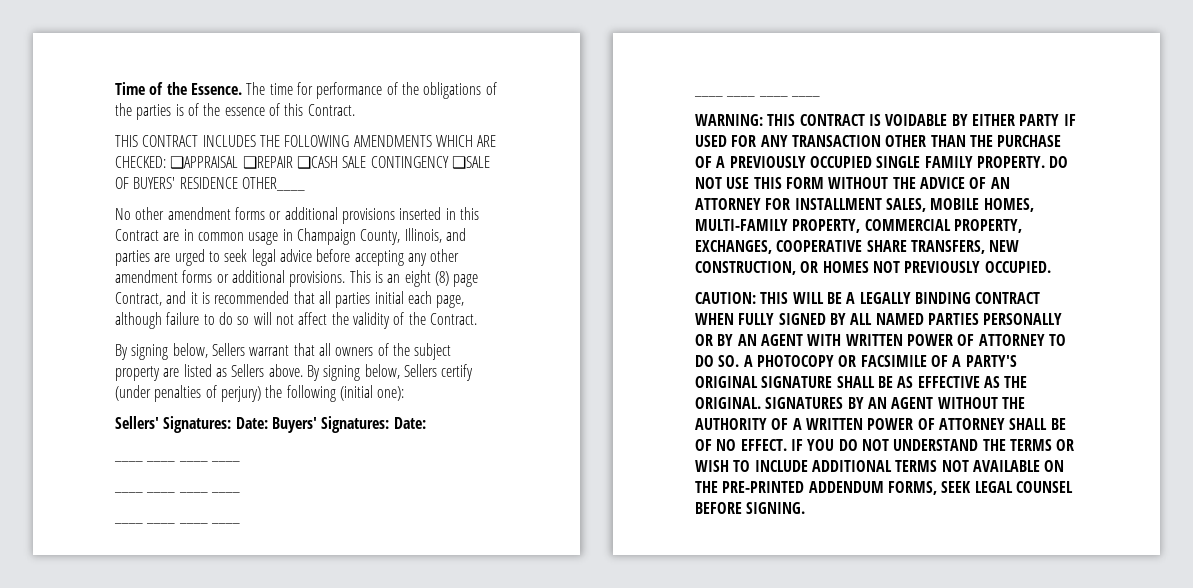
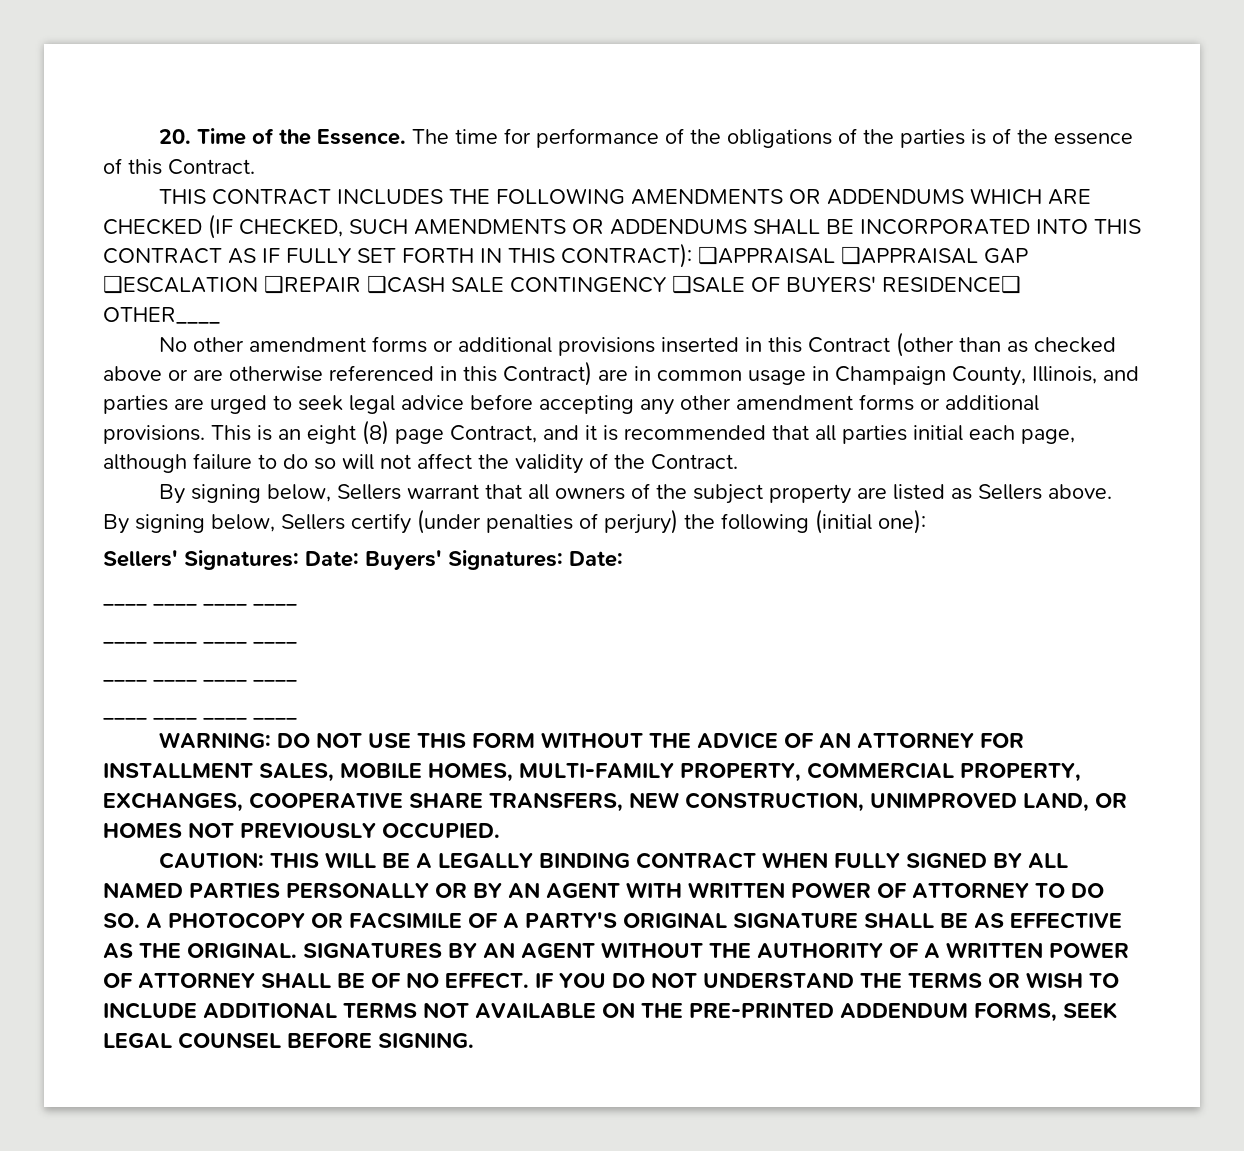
- Time of the Essence.
+ 20. Time of the Essence.
- THIS CONTRACT INCLUDES THE FOLLOWING AMENDMENTS WHICH ARE CHECKED: ❑APPRAISAL ❑REPAIR ❑CASH SALE CONTINGENCY ❑SALE OF BUYERS' RESIDENCE OTHER____
+ THIS CONTRACT INCLUDES THE FOLLOWING AMENDMENTS OR ADDENDUMS WHICH ARE CHECKED (IF CHECKED, SUCH AMENDMENTS OR ADDENDUMS SHALL BE INCORPORATED INTO THIS CONTRACT AS IF FULLY SET FORTH IN THIS CONTRACT): ❑APPRAISAL ❑APPRAISAL GAP ❑ESCALATION ❑REPAIR ❑CASH SALE CONTINGENCY ❑SALE OF BUYERS' RESIDENCE❑ OTHER____
- No other amendment forms or additional provisions inserted in this Contract are in common usage in Champaign County, Illinois, and parties are urged to seek legal advice before accepting any other amendment forms or additional provisions.
+ No other amendment forms or additional provisions inserted in this Contract (other than as checked above or are otherwise referenced in this Contract) are in common usage in Champaign County, Illinois, and parties are urged to seek legal advice before accepting any other amendment forms or additional provisions.
- WARNING: THIS CONTRACT IS VOIDABLE BY EITHER PARTY IF USED FOR ANY TRANSACTION OTHER THAN THE PURCHASE OF A PREVIOUSLY OCCUPIED SINGLE FAMILY PROPERTY. DO NOT USE THIS FORM WITHOUT THE ADVICE OF AN ATTORNEY FOR INSTALLMENT SALES, MOBILE HOMES, MULTI-FAMILY PROPERTY, COMMERCIAL PROPERTY, EXCHANGES, COOPERATIVE SHARE TRANSFERS, NEW CONSTRUCTION, OR HOMES NOT PREVIOUSLY OCCUPIED.
+ WARNING: DO NOT USE THIS FORM WITHOUT THE ADVICE OF AN ATTORNEY FOR INSTALLMENT SALES, MOBILE HOMES, MULTI-FAMILY PROPERTY, COMMERCIAL PROPERTY, EXCHANGES, COOPERATIVE SHARE TRANSFERS, NEW CONSTRUCTION, UNIMPROVED LAND, OR HOMES NOT PREVIOUSLY OCCUPIED.

